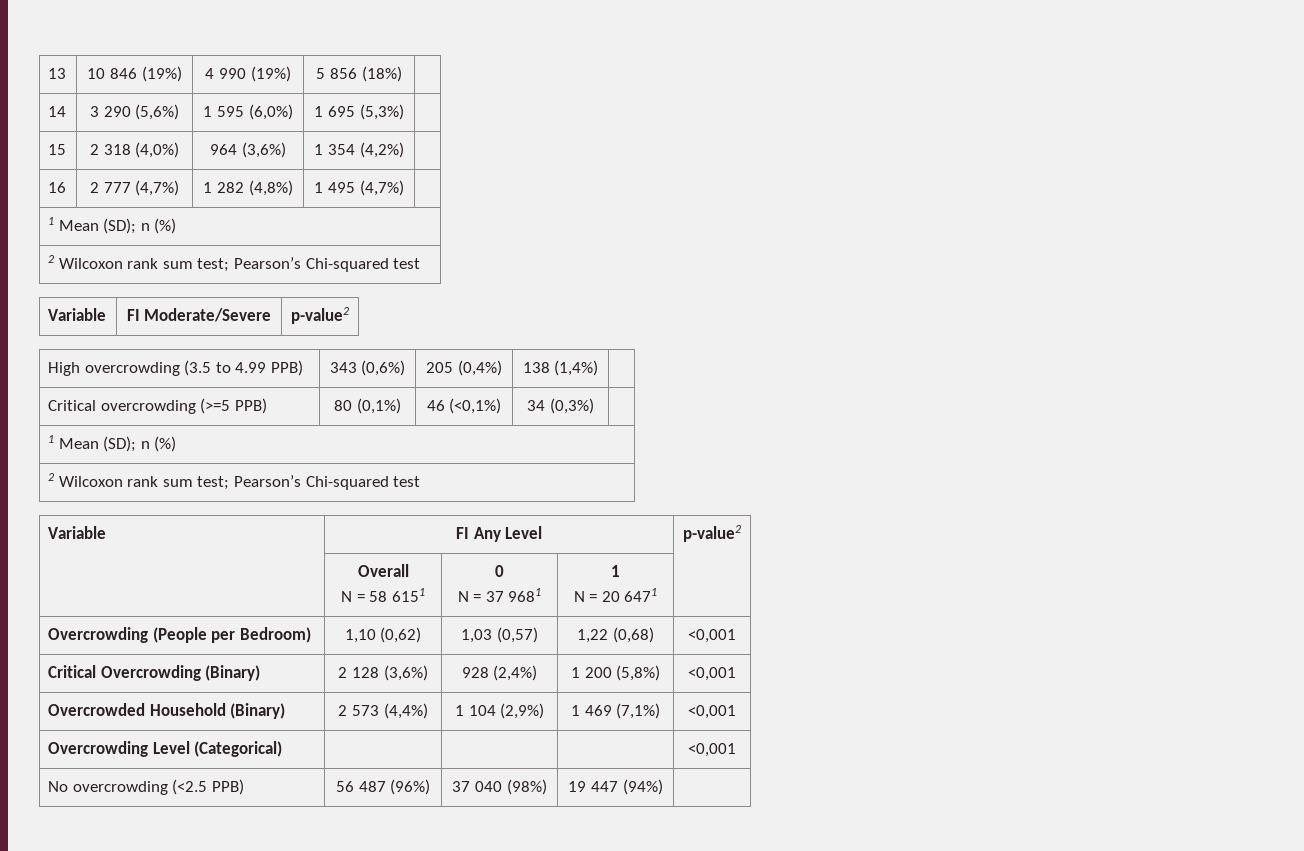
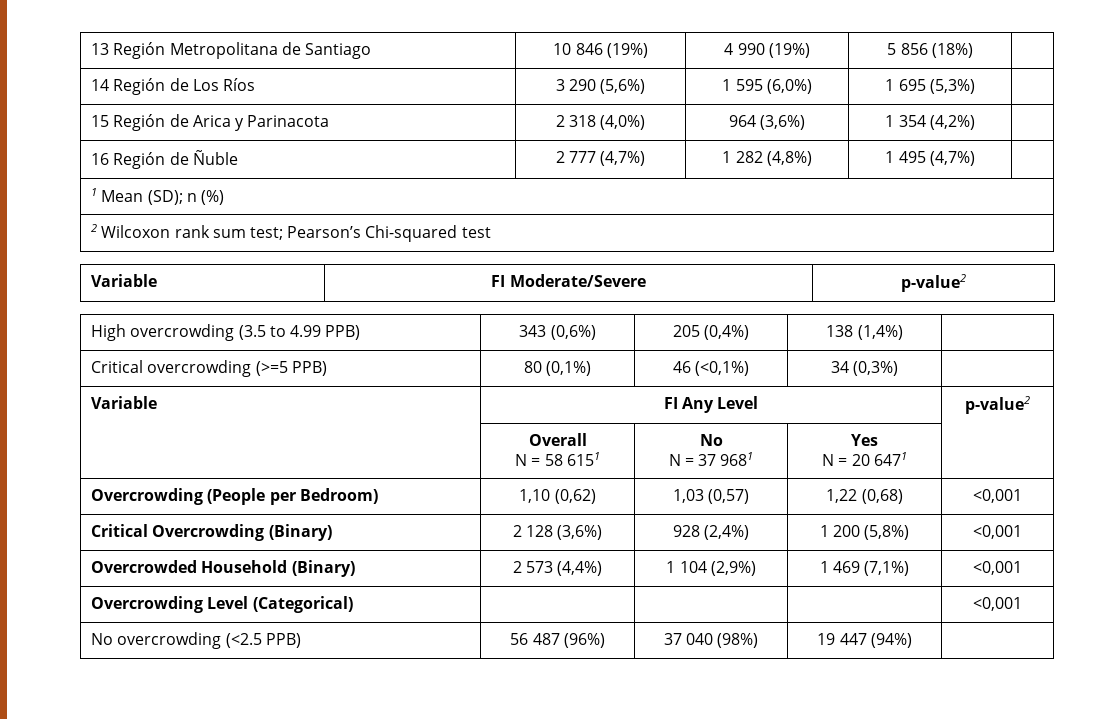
- 13 | 10 846 (19%) | 4 990 (19%) | 5 856 (18%) |
+ 13 Región Metropolitana de Santiago | 10 846 (19%) | 4 990 (19%) | 5 856 (18%) |
- 14 | 3 290 (5,6%) | 1 595 (6,0%) | 1 695 (5,3%) |
+ 14 Región de Los Ríos | 3 290 (5,6%) | 1 595 (6,0%) | 1 695 (5,3%) |
- 15 | 2 318 (4,0%) | 964 (3,6%) | 1 354 (4,2%) |
+ 15 Región de Arica y Parinacota | 2 318 (4,0%) | 964 (3,6%) | 1 354 (4,2%) |
- 16 | 2 777 (4,7%) | 1 282 (4,8%) | 1 495 (4,7%) |
+ 16 Región de Ñuble | 2 777 (4,7%) | 1 282 (4,8%) | 1 495 (4,7%) |
  Critical overcrowding (>=5 PPB) | 80 (0,1%) | 46 (<0,1%) | 34 (0,3%) |
- 1 Mean (SD); n (%)
- 2 Wilcoxon rank sum test; Pearson’s Chi-squared test
  | Overall
- N = 58 6151 | 0
- N = 37 9681 | 1
+ N = 58 6151 | No
+ N = 37 9681 | Yes

